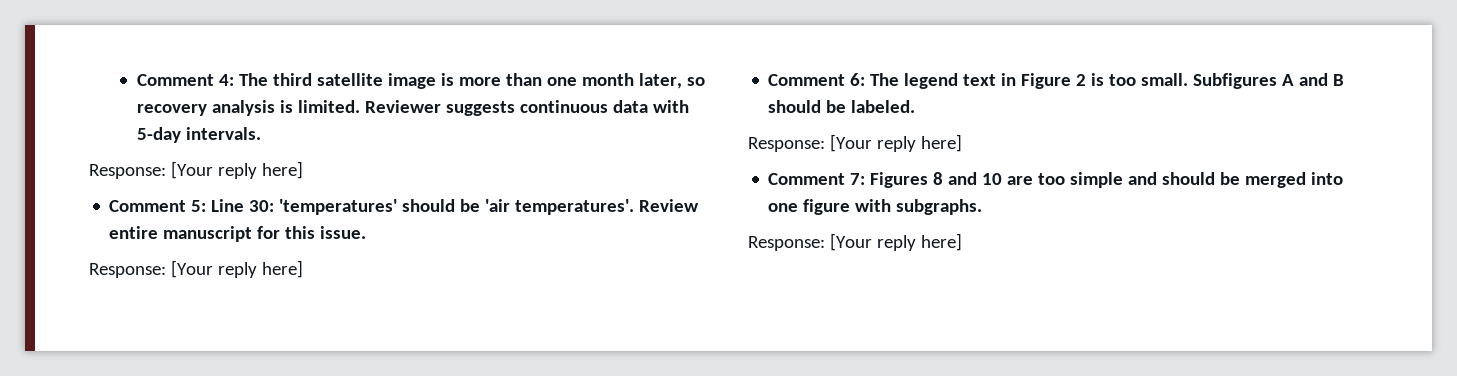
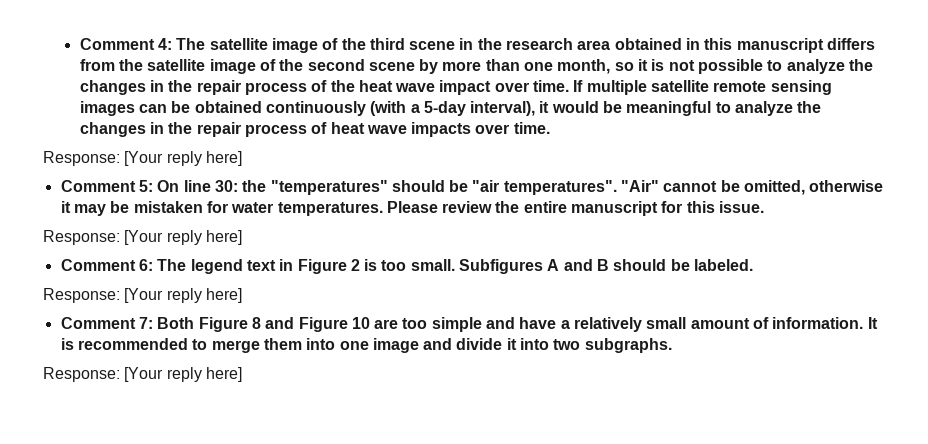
- Comment 4: The third satellite image is more than one month later, so recovery analysis is limited. Reviewer suggests continuous data with 5-day intervals.
+ Comment 4: The satellite image of the third scene in the research area obtained in this manuscript differs from the satellite image of the second scene by more than one month, so it is not possible to analyze the changes in the repair process of the heat wave impact over time. If multiple satellite remote sensing images can be obtained continuously (with a 5-day interval), it would be meaningful to analyze the changes in the repair process of heat wave impacts over time.
- Comment 5: Line 30: 'temperatures' should be 'air temperatures'. Review entire manuscript for this issue.
+ Comment 5: On line 30: the "temperatures" should be "air temperatures". "Air" cannot be omitted, otherwise it may be mistaken for water temperatures. Please review the entire manuscript for this issue.
- Comment 7: Figures 8 and 10 are too simple and should be merged into one figure with subgraphs.
+ Comment 7: Both Figure 8 and Figure 10 are too simple and have a relatively small amount of information. It is recommended to merge them into one image and divide it into two subgraphs.

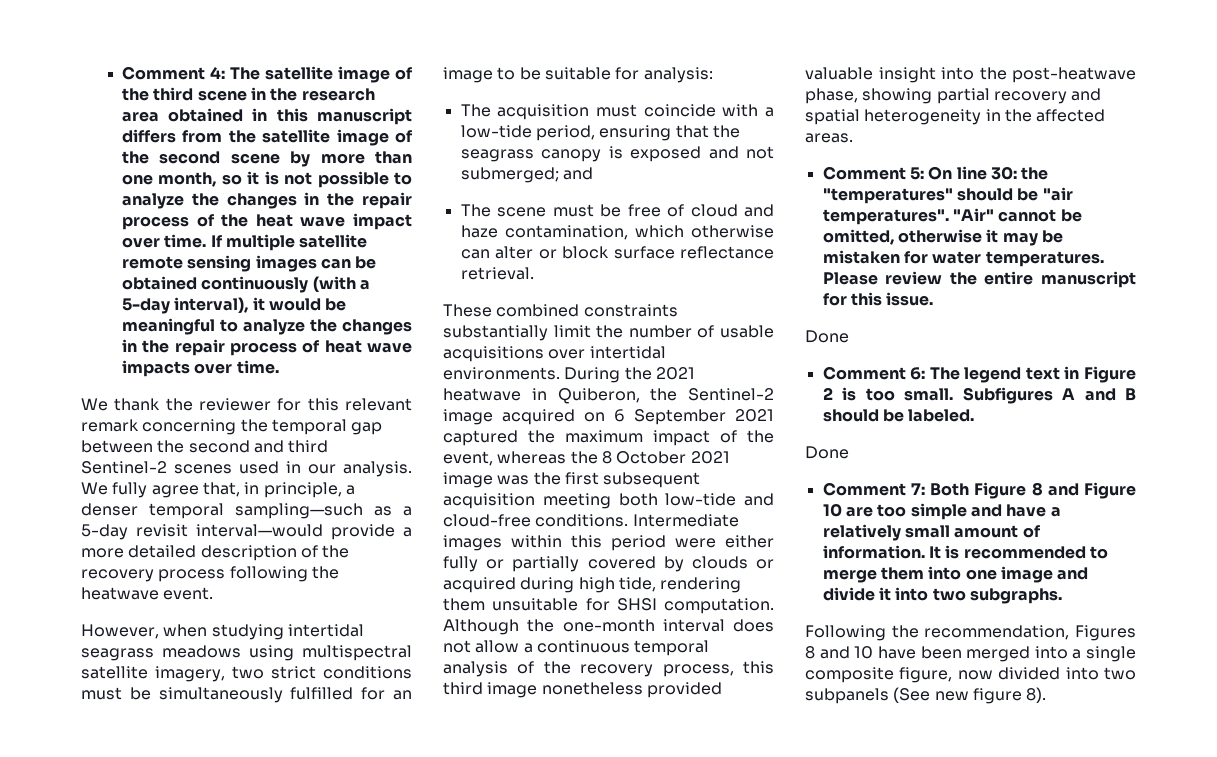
  If multiple satellite remote sensing images can be obtained continuously (with a 5-day interval), it would be meaningful to analyze the changes in the repair process of heat wave impacts over time.
- Response: [Your reply here]
+ We thank the reviewer for this relevant remark concerning the temporal gap between the second and third Sentinel-2 scenes used in our analysis. We fully agree that, in principle, a denser temporal sampling—such as a 5-day revisit interval—would provide a more detailed description of the recovery process following the heatwave event.
+ However, when studying intertidal seagrass meadows using multispectral satellite imagery, two strict conditions must be simultaneously fulfilled for an image to be suitable for analysis:
+ The acquisition must coincide with a low-tide period, ensuring that the seagrass canopy is exposed and not submerged; and
+ The scene must be free of cloud and haze contamination, which otherwise can alter or block surface reflectance retrieval.
+ These combined constraints substantially limit the number of usable acquisitions over intertidal environments. During the 2021 heatwave in Quiberon, the Sentinel-2 image acquired on 6 September 2021 captured the maximum impact of the event, whereas the 8 October 2021 image was the first subsequent acquisition meeting both low-tide and cloud-free conditions. Intermediate images within this period were either fully or partially covered by clouds or acquired during high tide, rendering them unsuitable for SHSI computation. Although the one-month interval does not allow a continuous temporal analysis of the recovery process, this third image nonetheless provided valuable insight into the post-heatwave phase, showing partial recovery and spatial heterogeneity in the affected areas.
  Please review the entire manuscript for this issue.
- Response: [Your reply here]
+ Done
  Subfigures A and B should be labeled.
- Response: [Your reply here]
+ Done
  It is recommended to merge them into one image and divide it into two subgraphs.
- Response: [Your reply here]
+ Following the recommendation, Figures 8 and 10 have been merged into a single composite figure, now divided into two subpanels (See new figure 8).

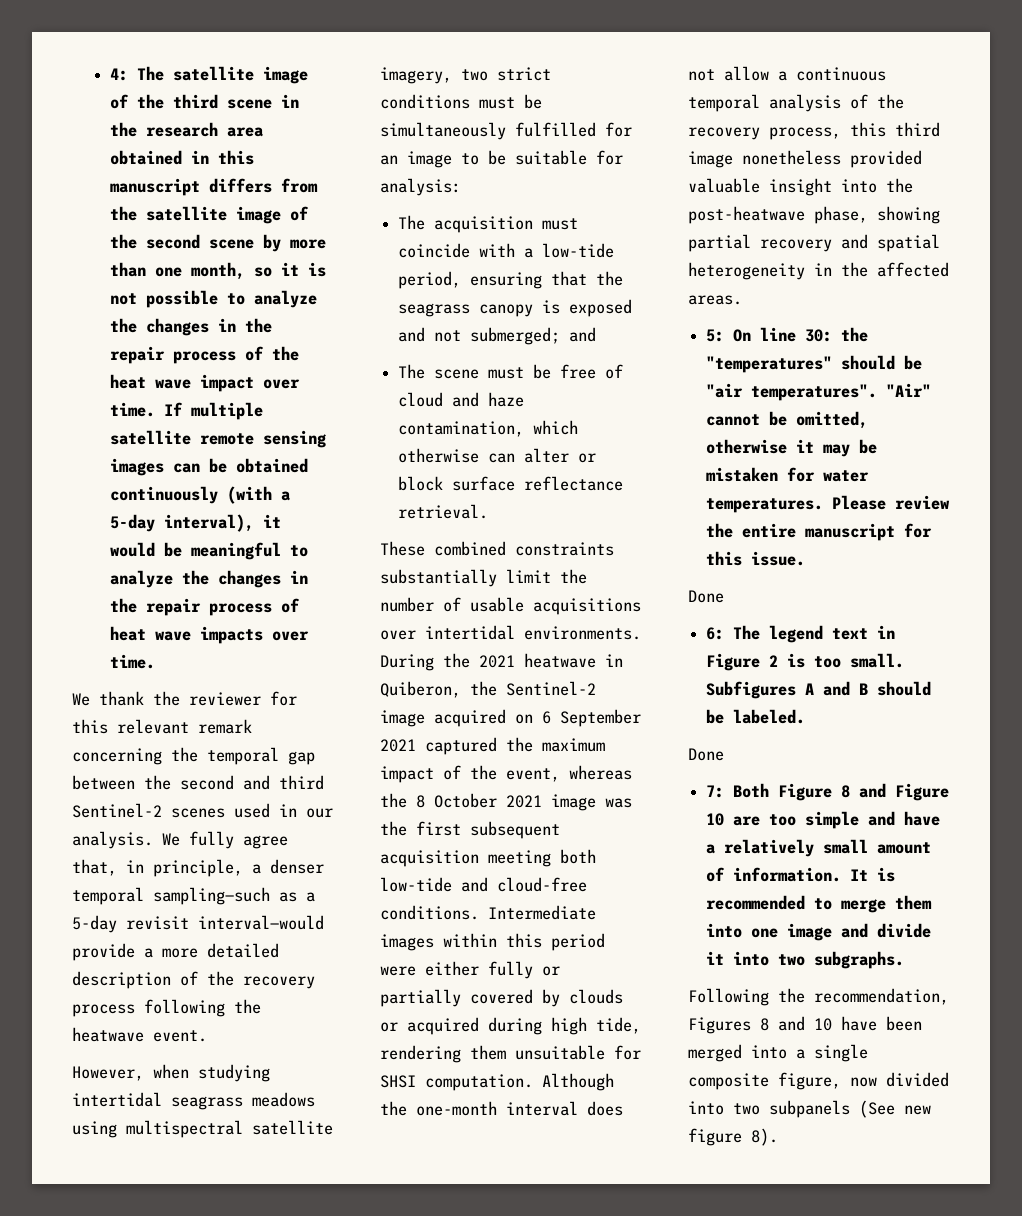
- Comment 4: The satellite image of the third scene in the research area obtained in this manuscript differs from the satellite image of the second scene by more than one month, so it is not possible to analyze the changes in the repair process of the heat wave impact over time.
+ 4: The satellite image of the third scene in the research area obtained in this manuscript differs from the satellite image of the second scene by more than one month, so it is not possible to analyze the changes in the repair process of the heat wave impact over time.
- Comment 5: On line 30: the "temperatures" should be "air temperatures".
+ 5: On line 30: the "temperatures" should be "air temperatures".
- Comment 6: The legend text in Figure 2 is too small.
+ 6: The legend text in Figure 2 is too small.
- Comment 7: Both Figure 8 and Figure 10 are too simple and have a relatively small amount of information.
+ 7: Both Figure 8 and Figure 10 are too simple and have a relatively small amount of information.

